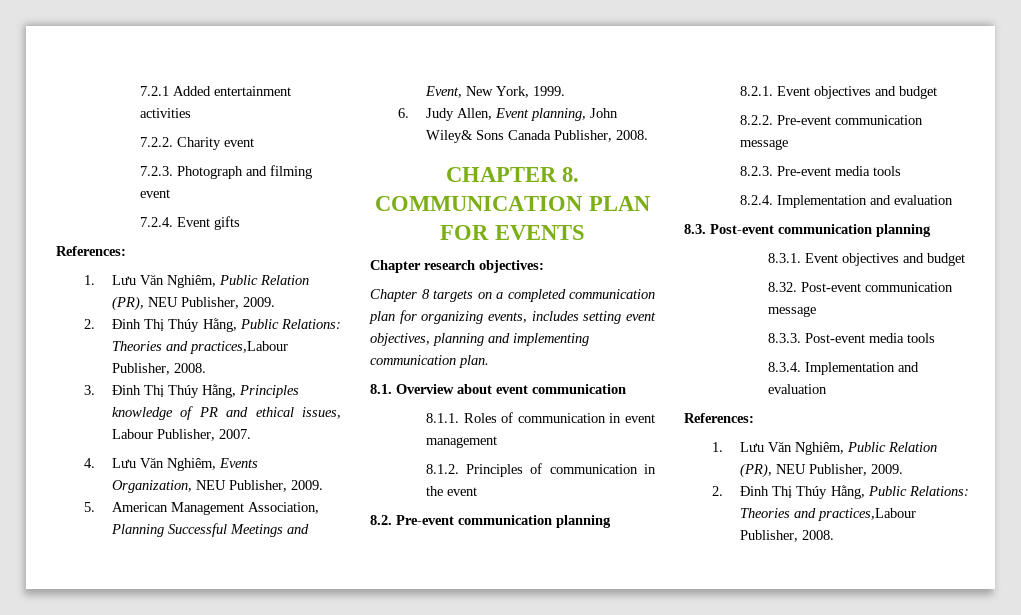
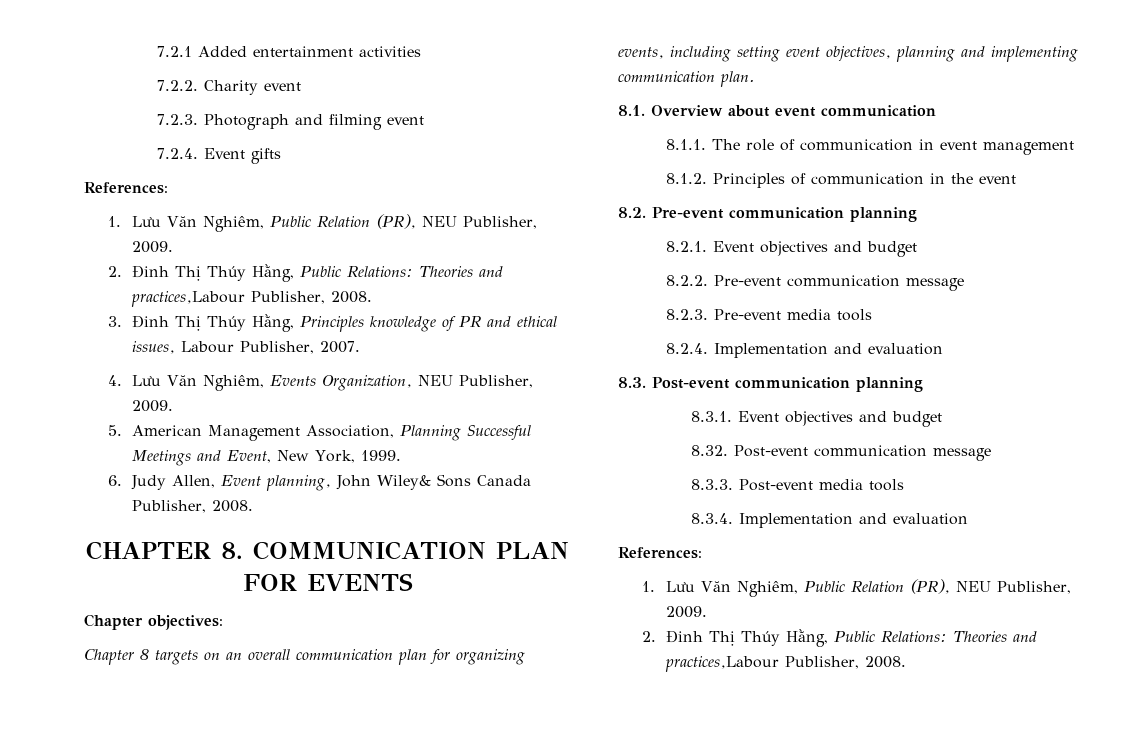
- Chapter research objectives:
+ Chapter objectives:
- Chapter 8 targets on a completed communication plan for organizing events, includes setting event objectives, planning and implementing communication plan.
+ Chapter 8 targets on an overall communication plan for organizing events, including setting event objectives, planning and implementing communication plan.
- 8.1.1. Roles of communication in event management
+ 8.1.1. The role of communication in event management

